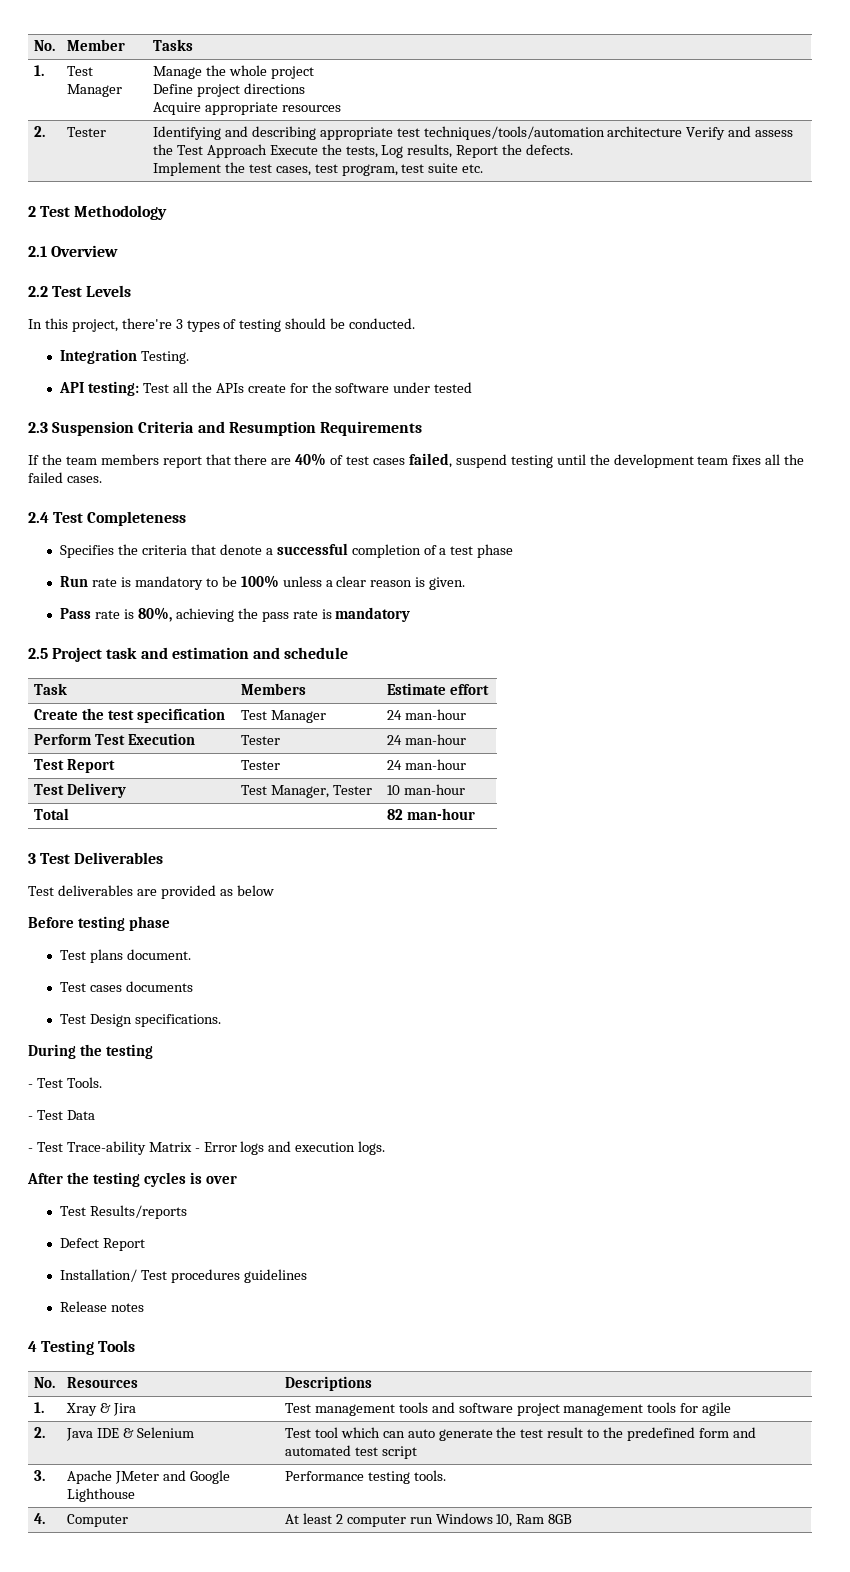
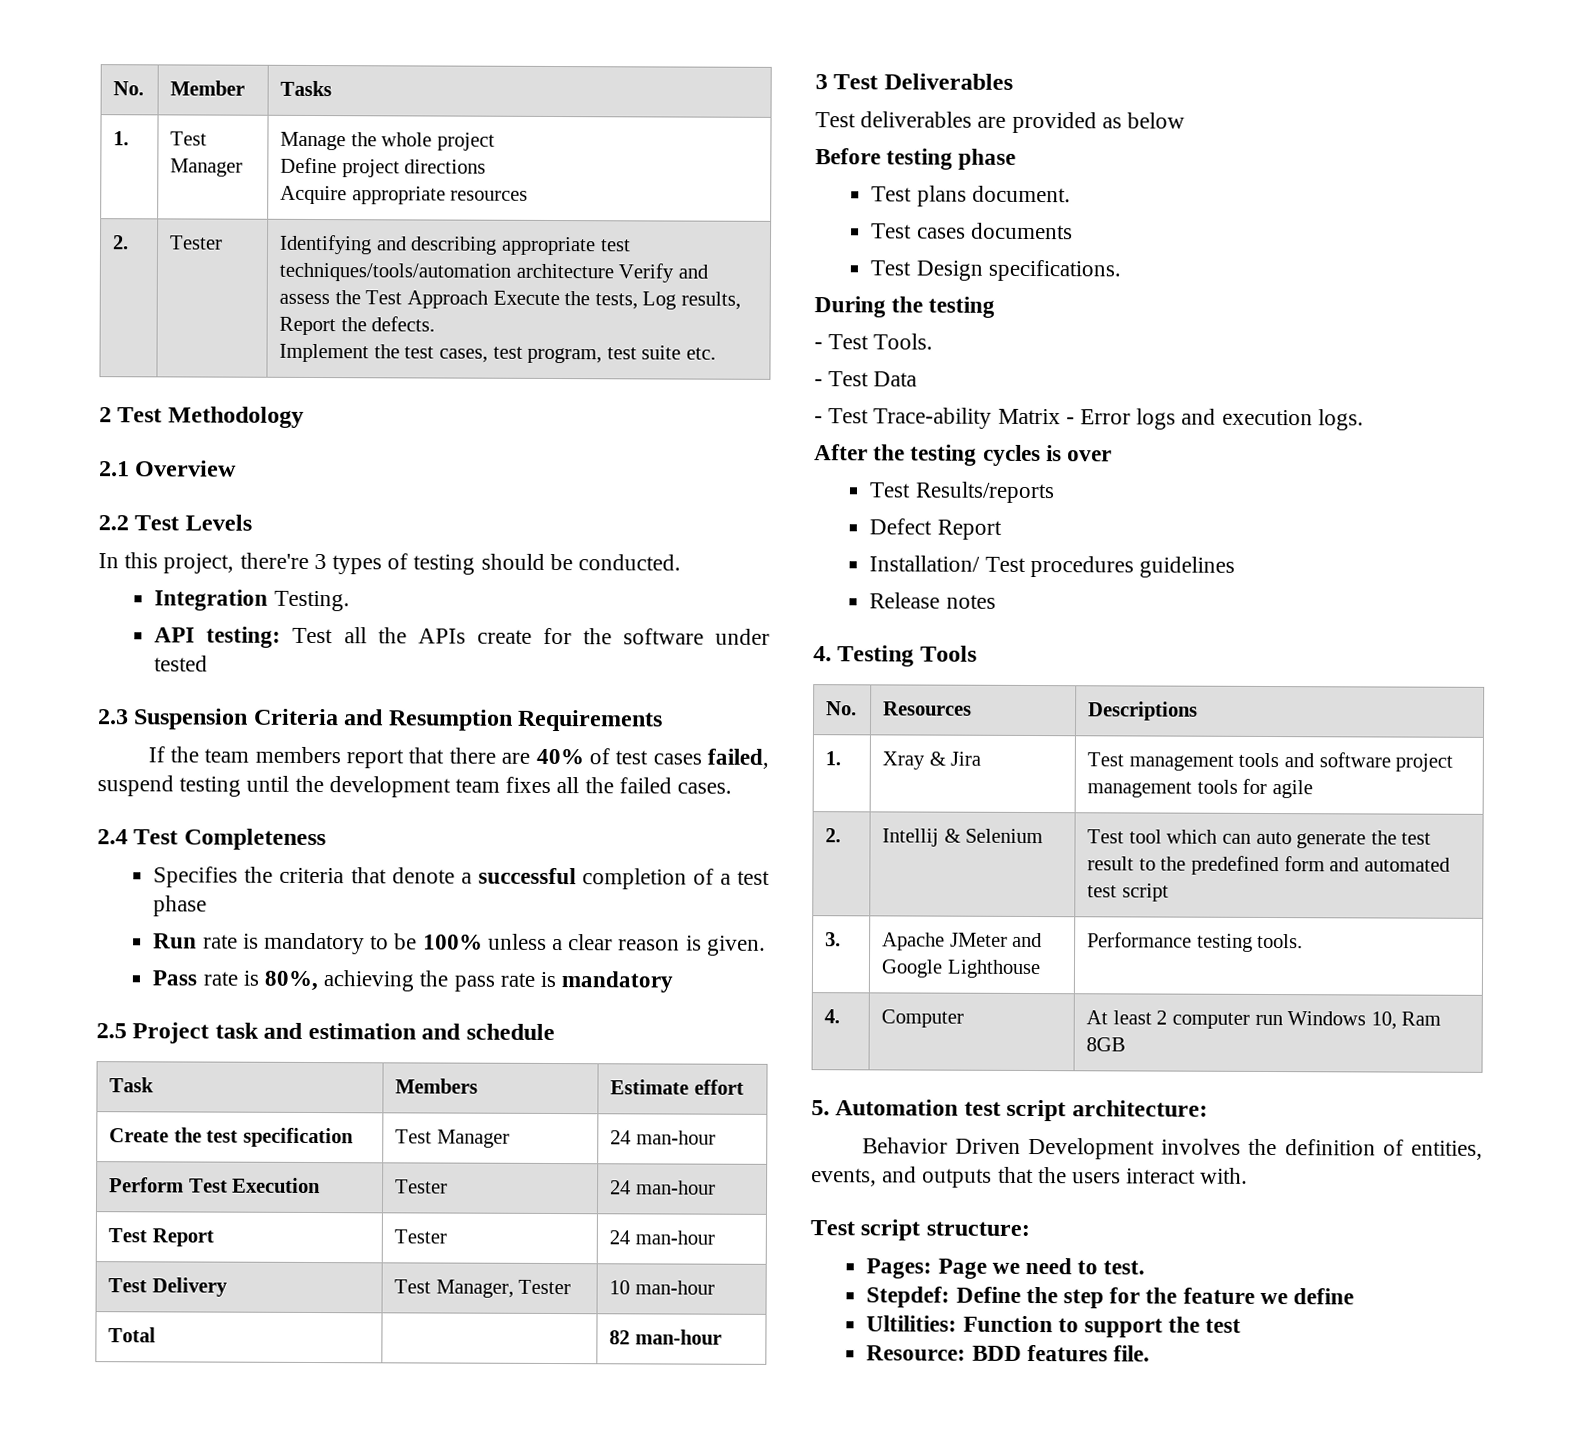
- 4 Testing Tools
+ 4. Testing Tools
- 2. | Java IDE & Selenium | Test tool which can auto generate the test result to the predefined form and automated test script
+ 2. | Intellij & Selenium | Test tool which can auto generate the test result to the predefined form and automated test script
+ 5. Automation test script architecture:
+ Behavior Driven Development involves the definition of entities, events, and outputs that the users interact with.
+ Test script structure:
+ Pages: Page we need to test.
+ Stepdef: Define the step for the feature we define
+ Ultilities: Function to support the test
+ Resource: BDD features file.

